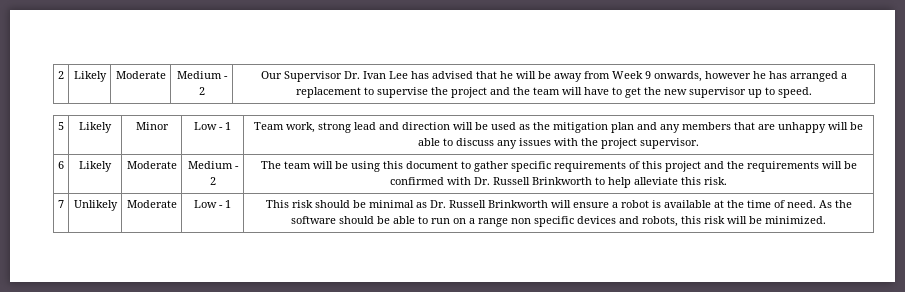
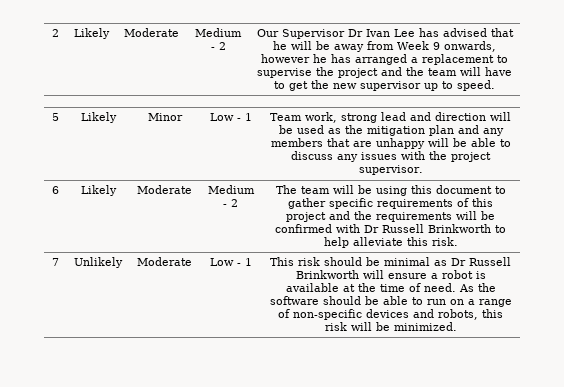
- Our Supervisor Dr. Ivan Lee has advised that he will be away from Week 9 onwards, however he has arranged a replacement to supervise the project and the team will have to get the new supervisor up to speed.
+ Our Supervisor Dr Ivan Lee has advised that he will be away from Week 9 onwards, however he has arranged a replacement to supervise the project and the team will have to get the new supervisor up to speed.
- 6 | Likely | Moderate | Medium - 2 | The team will be using this document to gather specific requirements of this project and the requirements will be confirmed with Dr. Russell Brinkworth to help alleviate this risk.
+ 6 | Likely | Moderate | Medium - 2 | The team will be using this document to gather specific requirements of this project and the requirements will be confirmed with Dr Russell Brinkworth to help alleviate this risk.
- This risk should be minimal as Dr. Russell Brinkworth will ensure a robot is available at the time of need.
+ This risk should be minimal as Dr Russell Brinkworth will ensure a robot is available at the time of need.
- As the software should be able to run on a range non specific devices and robots, this risk will be minimized.
+ As the software should be able to run on a range of non-specific devices and robots, this risk will be minimized.

